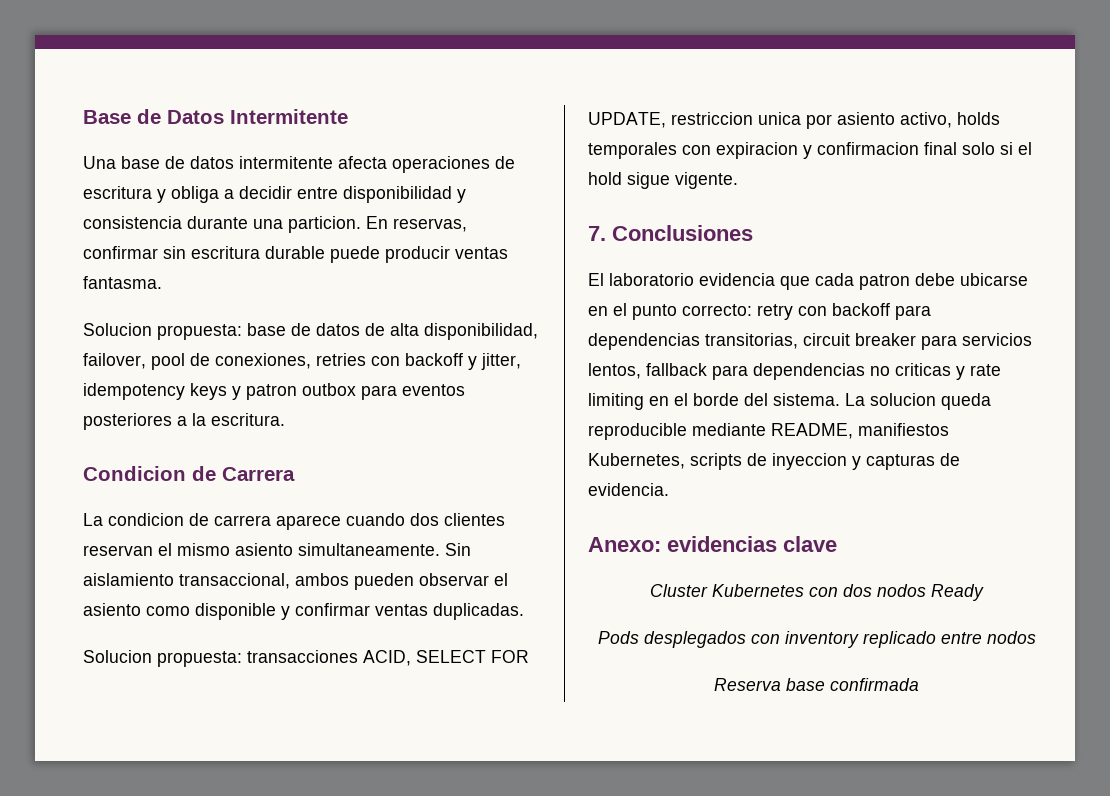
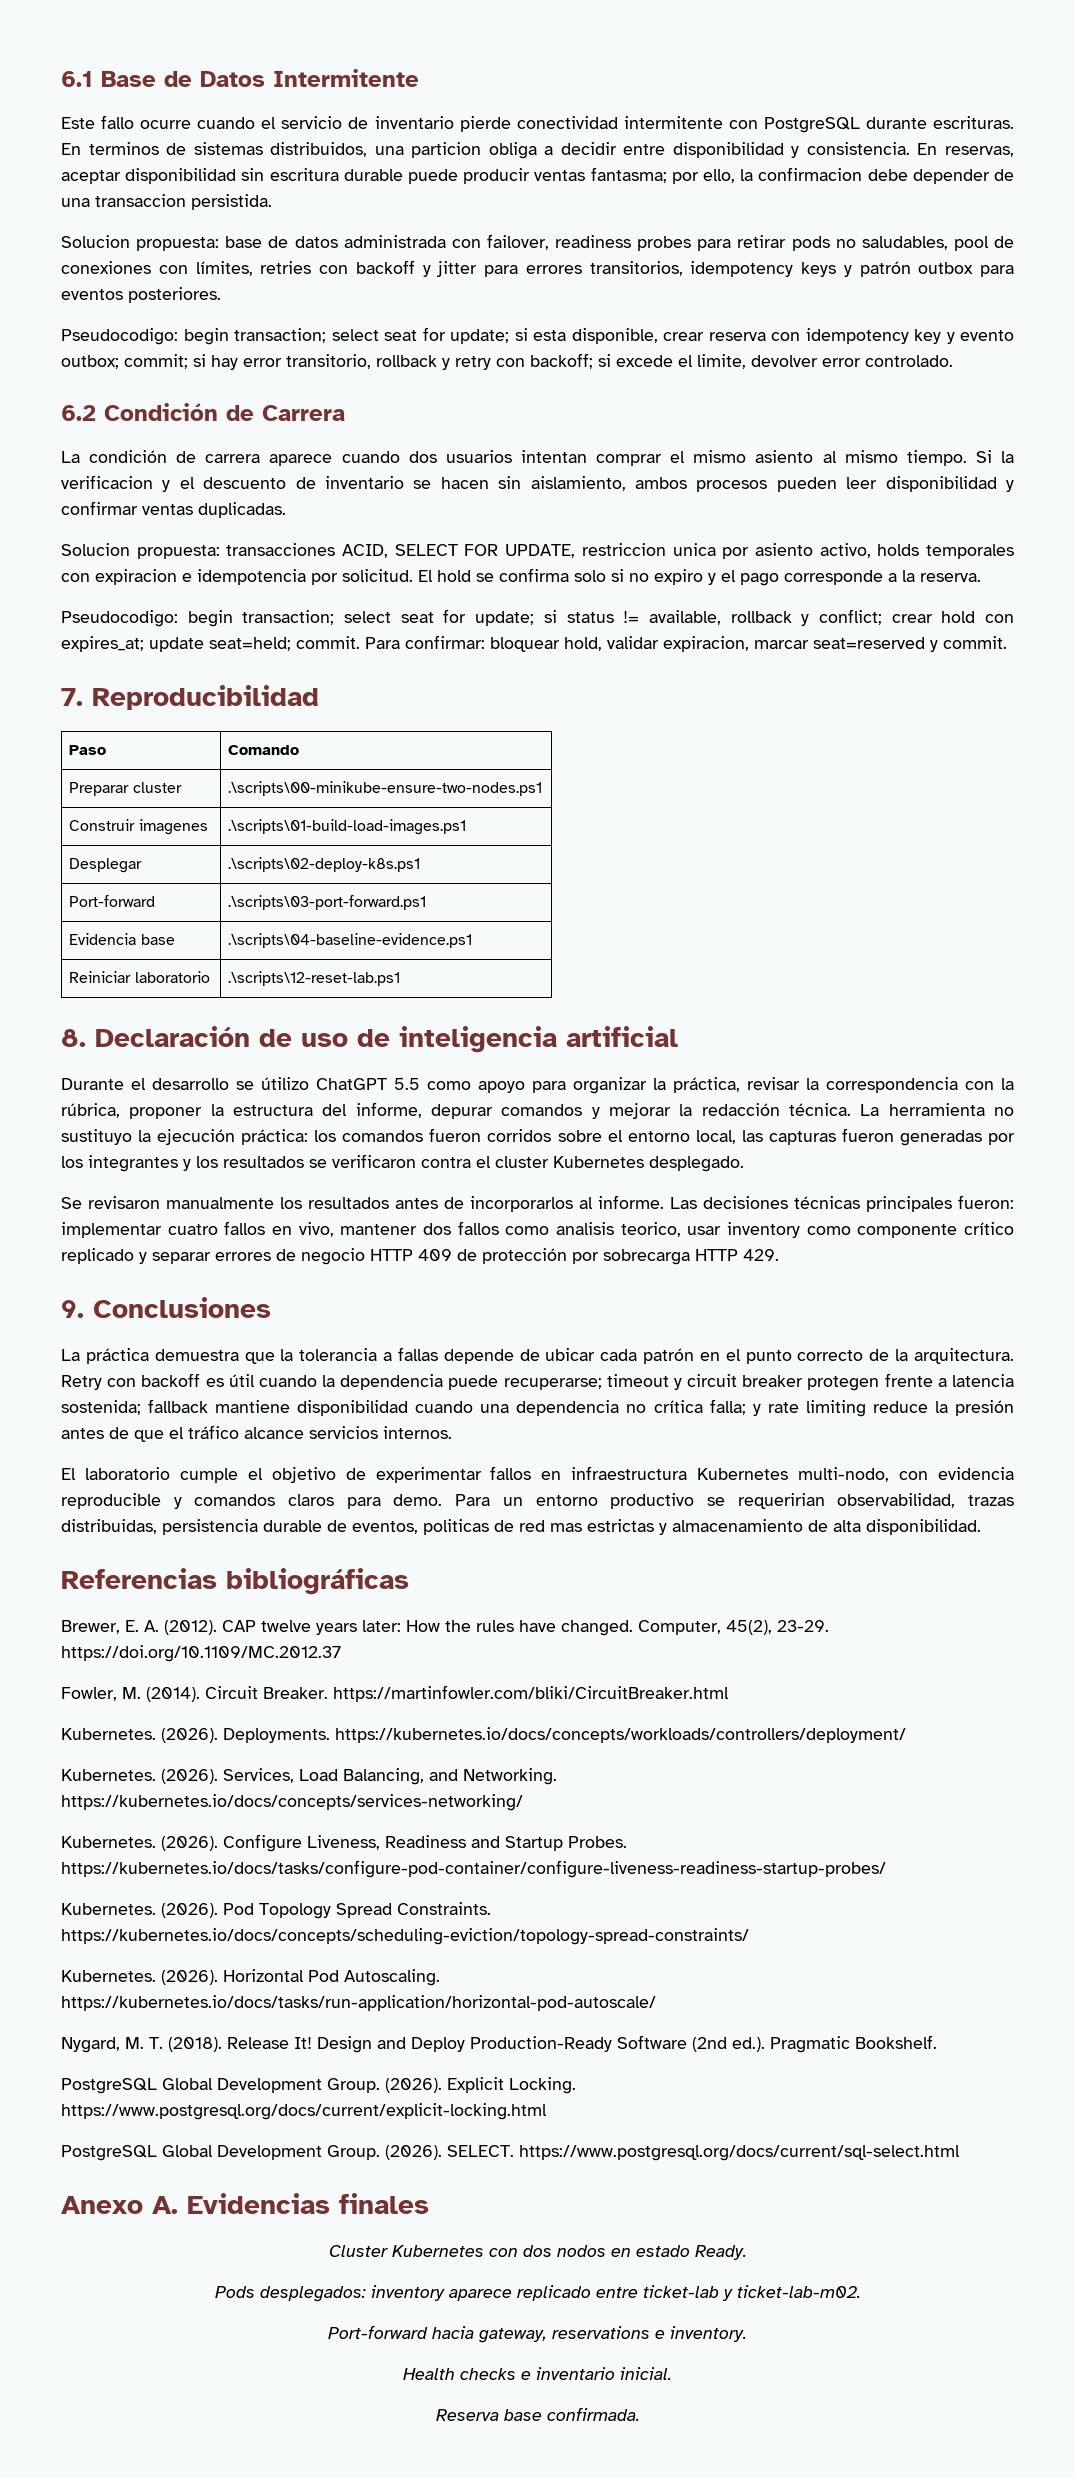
- Base de Datos Intermitente
+ 6.1 Base de Datos Intermitente
- Una base de datos intermitente afecta operaciones de escritura y obliga a decidir entre disponibilidad y consistencia durante una particion. En reservas, confirmar sin escritura durable puede producir ventas fantasma.
+ Este fallo ocurre cuando el servicio de inventario pierde conectividad intermitente con PostgreSQL durante escrituras. En terminos de sistemas distribuidos, una particion obliga a decidir entre disponibilidad y consistencia. En reservas, aceptar disponibilidad sin escritura durable puede producir ventas fantasma; por ello, la confirmacion debe depender de una transaccion persistida.
- Solucion propuesta: base de datos de alta disponibilidad, failover, pool de conexiones, retries con backoff y jitter, idempotency keys y patron outbox para eventos posteriores a la escritura.
- Condicion de Carrera
+ Solucion propuesta: base de datos administrada con failover, readiness probes para retirar pods no saludables, pool de conexiones con límites, retries con backoff y jitter para errores transitorios, idempotency keys y patrón outbox para eventos posteriores.
+ Pseudocodigo: begin transaction; select seat for update; si esta disponible, crear reserva con idempotency key y evento outbox; commit; si hay error transitorio, rollback y retry con backoff; si excede el limite, devolver error controlado.
+ 6.2 Condición de Carrera
- La condicion de carrera aparece cuando dos clientes reservan el mismo asiento simultaneamente. Sin aislamiento transaccional, ambos pueden observar el asiento como disponible y confirmar ventas duplicadas.
+ La condición de carrera aparece cuando dos usuarios intentan comprar el mismo asiento al mismo tiempo. Si la verificacion y el descuento de inventario se hacen sin aislamiento, ambos procesos pueden leer disponibilidad y confirmar ventas duplicadas.
- Solucion propuesta: transacciones ACID, SELECT FOR UPDATE, restriccion unica por asiento activo, holds temporales con expiracion y confirmacion final solo si el hold sigue vigente.
- 7. Conclusiones
- El laboratorio evidencia que cada patron debe ubicarse en el punto correcto: retry con backoff para dependencias transitorias, circuit breaker para servicios lentos, fallback para dependencias no criticas y rate limiting en el borde del sistema. La solucion queda reproducible mediante README, manifiestos Kubernetes, scripts de inyeccion y capturas de evidencia.
- Anexo: evidencias clave
+ Solucion propuesta: transacciones ACID, SELECT FOR UPDATE, restriccion unica por asiento activo, holds temporales con expiracion e idempotencia por solicitud. El hold se confirma solo si no expiro y el pago corresponde a la reserva.
+ Pseudocodigo: begin transaction; select seat for update; si status != available, rollback y conflict; crear hold con expires_at; update seat=held; commit. Para confirmar: bloquear hold, validar expiracion, marcar seat=reserved y commit.
+ 7. Reproducibilidad
+ Paso | Comando
+ Preparar cluster | .\scripts\00-minikube-ensure-two-nodes.ps1
+ Construir imagenes | .\scripts\01-build-load-images.ps1
+ Desplegar | .\scripts\02-deploy-k8s.ps1
+ Port-forward | .\scripts\03-port-forward.ps1
+ Evidencia base | .\scripts\04-baseline-evidence.ps1
+ Reiniciar laboratorio | .\scripts\12-reset-lab.ps1
+ 8. Declaración de uso de inteligencia artificial
+ Durante el desarrollo se útilizo ChatGPT 5.5 como apoyo para organizar la práctica, revisar la correspondencia con la rúbrica, proponer la estructura del informe, depurar comandos y mejorar la redacción técnica. La herramienta no sustituyo la ejecución práctica: los comandos fueron corridos sobre el entorno local, las capturas fueron generadas por los integrantes y los resultados se verificaron contra el cluster Kubernetes desplegado.
+ Se revisaron manualmente los resultados antes de incorporarlos al informe. Las decisiones técnicas principales fueron: implementar cuatro fallos en vivo, mantener dos fallos como analisis teorico, usar inventory como componente crítico replicado y separar errores de negocio HTTP 409 de protección por sobrecarga HTTP 429.
+ 9. Conclusiones
+ La práctica demuestra que la tolerancia a fallas depende de ubicar cada patrón en el punto correcto de la arquitectura. Retry con backoff es útil cuando la dependencia puede recuperarse; timeout y circuit breaker protegen frente a latencia sostenida; fallback mantiene disponibilidad cuando una dependencia no crítica falla; y rate limiting reduce la presión antes de que el tráfico alcance servicios internos.
+ El laboratorio cumple el objetivo de experimentar fallos en infraestructura Kubernetes multi-nodo, con evidencia reproducible y comandos claros para demo. Para un entorno productivo se requeririan observabilidad, trazas distribuidas, persistencia durable de eventos, politicas de red mas estrictas y almacenamiento de alta disponibilidad.
+ Referencias bibliográficas
+ Brewer, E. A. (2012). CAP twelve years later: How the rules have changed. Computer, 45(2), 23-29. https://doi.org/10.1109/MC.2012.37
+ Fowler, M. (2014). Circuit Breaker. https://martinfowler.com/bliki/CircuitBreaker.html
+ Kubernetes. (2026). Deployments. https://kubernetes.io/docs/concepts/workloads/controllers/deployment/
+ Kubernetes. (2026). Services, Load Balancing, and Networking. https://kubernetes.io/docs/concepts/services-networking/
+ Kubernetes. (2026). Configure Liveness, Readiness and Startup Probes. https://kubernetes.io/docs/tasks/configure-pod-container/configure-liveness-readiness-startup-probes/
+ Kubernetes. (2026). Pod Topology Spread Constraints. https://kubernetes.io/docs/concepts/scheduling-eviction/topology-spread-constraints/
+ Kubernetes. (2026). Horizontal Pod Autoscaling. https://kubernetes.io/docs/tasks/run-application/horizontal-pod-autoscale/
+ Nygard, M. T. (2018). Release It! Design and Deploy Production-Ready Software (2nd ed.). Pragmatic Bookshelf.
+ PostgreSQL Global Development Group. (2026). Explicit Locking. https://www.postgresql.org/docs/current/explicit-locking.html
+ PostgreSQL Global Development Group. (2026). SELECT. https://www.postgresql.org/docs/current/sql-select.html
+ Anexo A. Evidencias finales
- Cluster Kubernetes con dos nodos Ready
- Pods desplegados con inventory replicado entre nodos
+ Cluster Kubernetes con dos nodos en estado Ready.
+ Pods desplegados: inventory aparece replicado entre ticket-lab y ticket-lab-m02.
+ Port-forward hacia gateway, reservations e inventory.
+ Health checks e inventario inicial.
- Reserva base confirmada
+ Reserva base confirmada.

